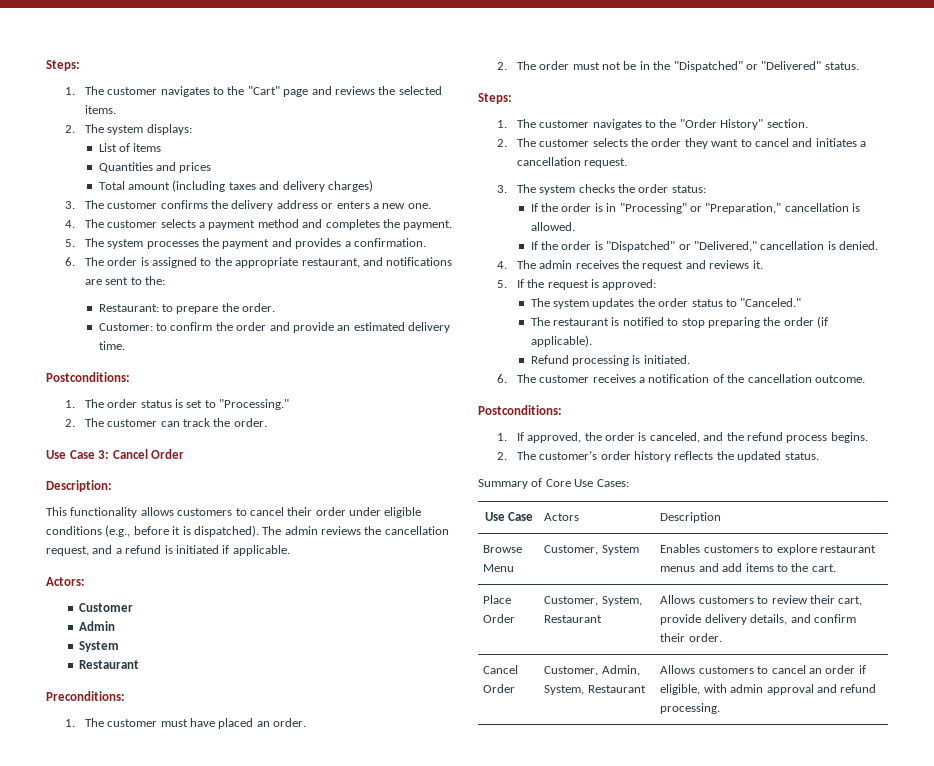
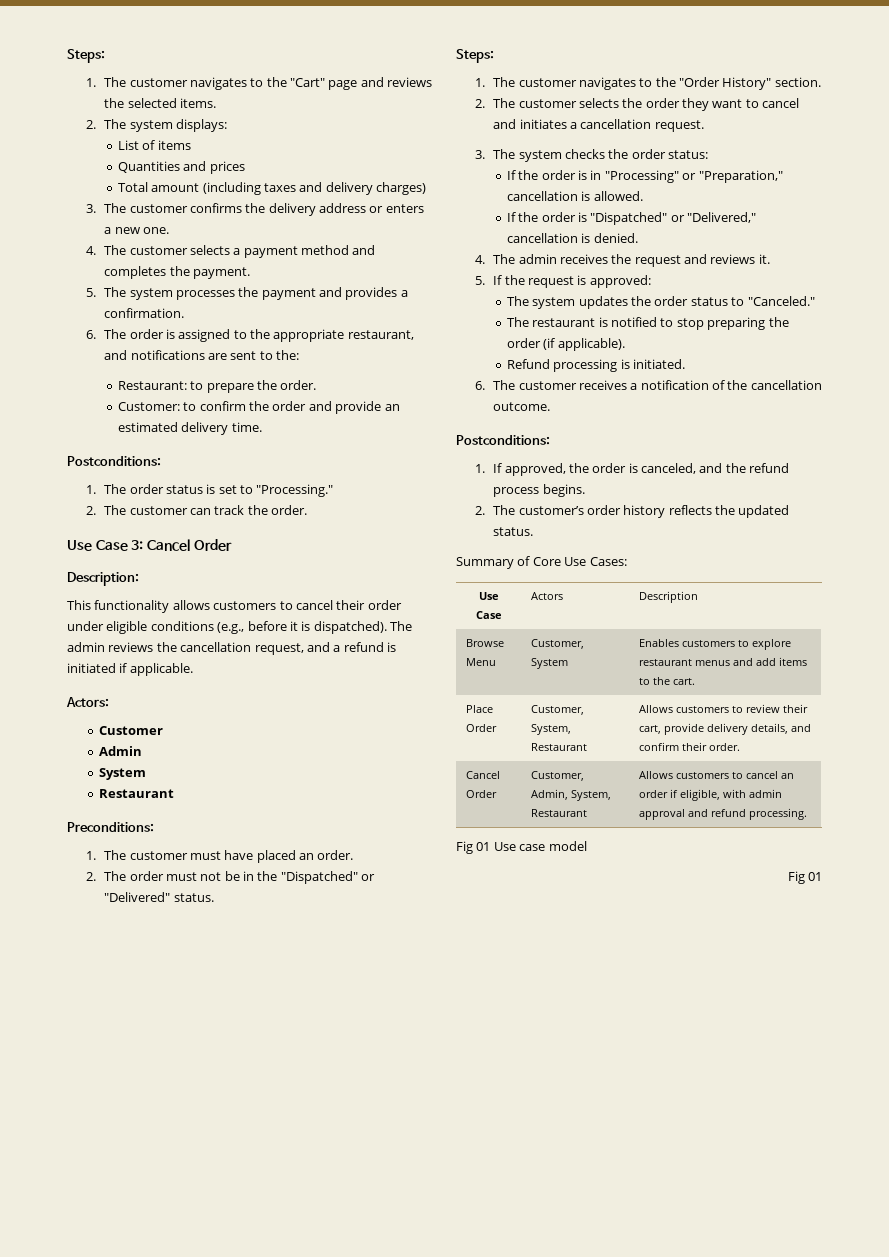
+ Fig 01 Use case model
+ Fig 01

